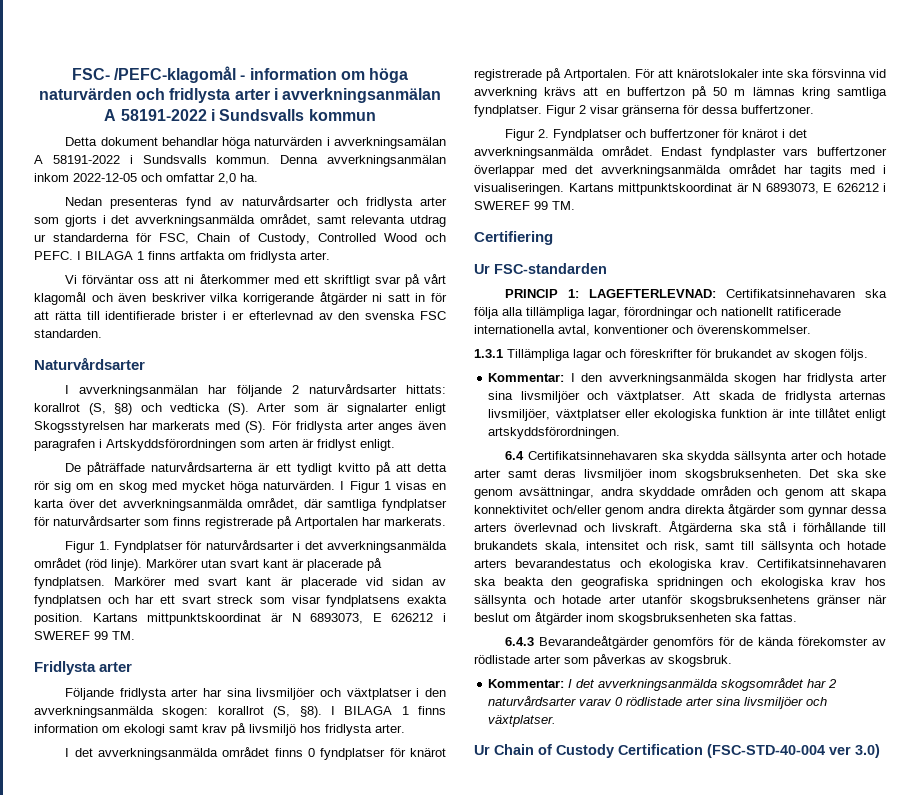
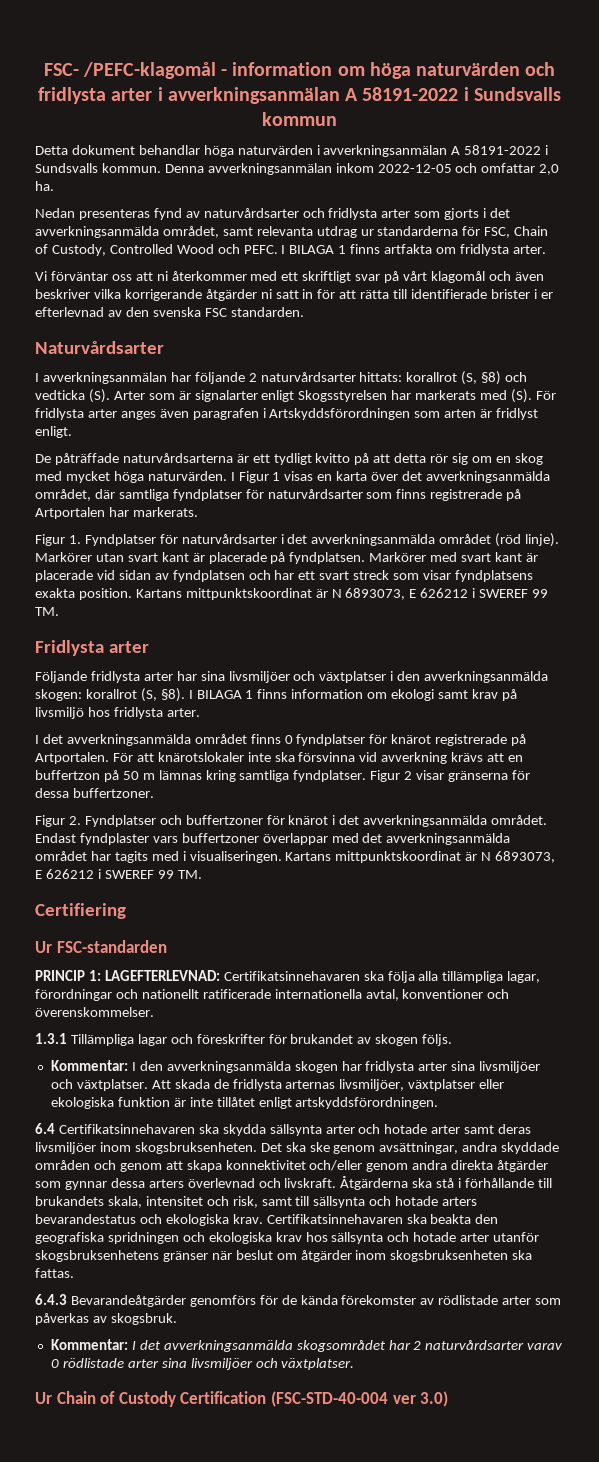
- Detta dokument behandlar höga naturvärden i avverkningsamälan A 58191-2022 i Sundsvalls kommun.
+ Detta dokument behandlar höga naturvärden i avverkningsanmälan A 58191-2022 i Sundsvalls kommun.

